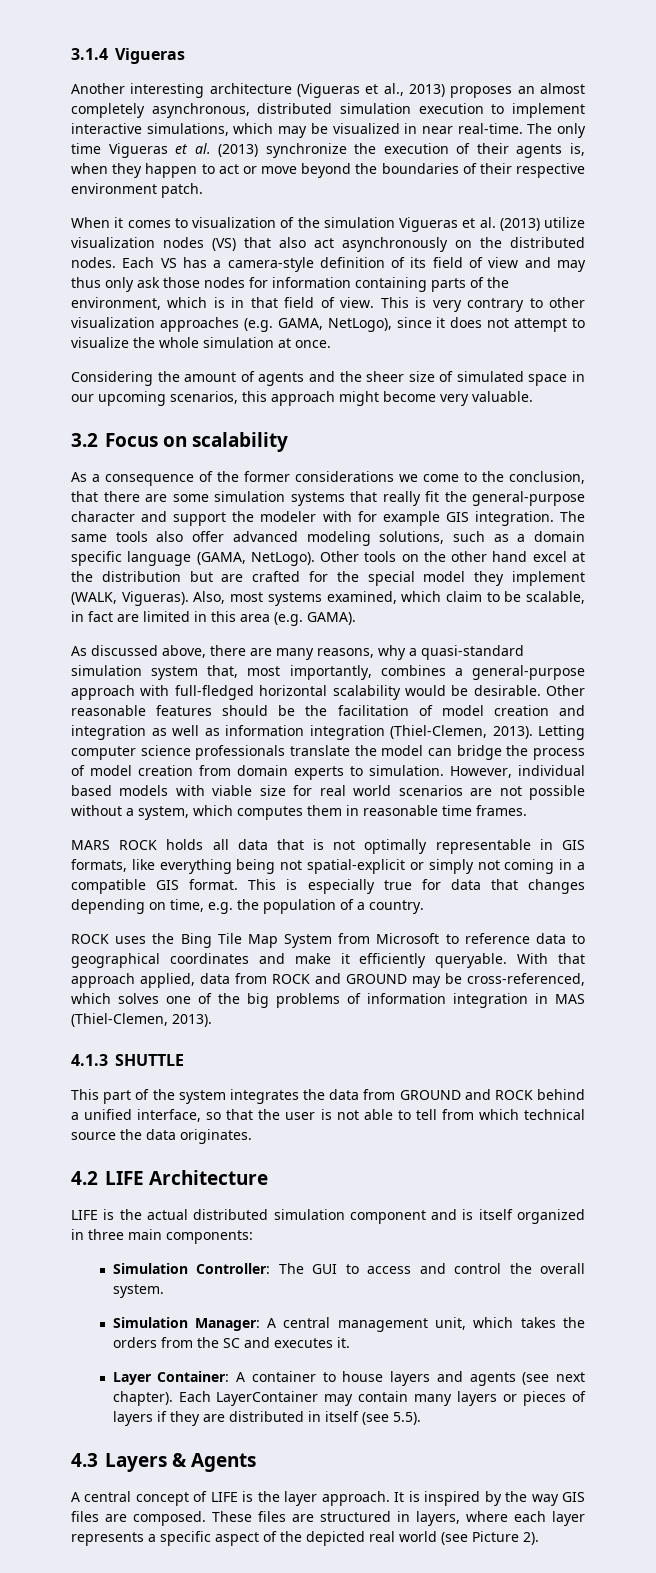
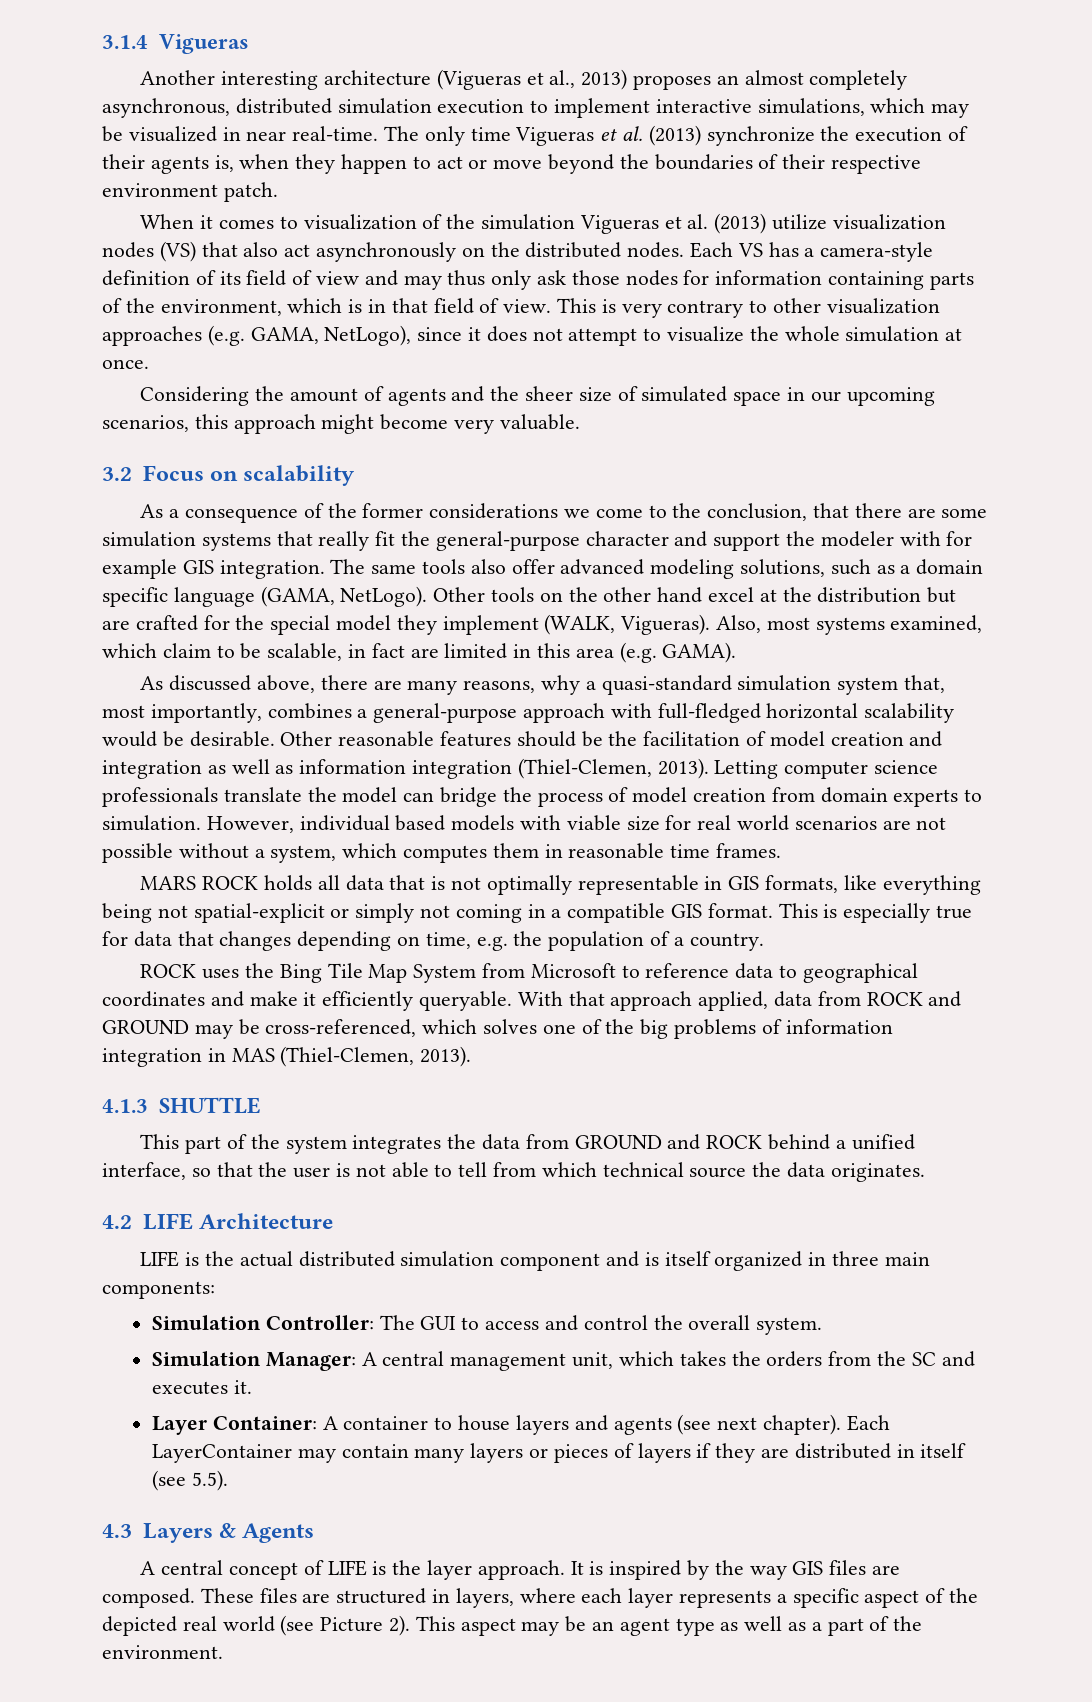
+ This aspect may be an agent type as well as a part of the environment.

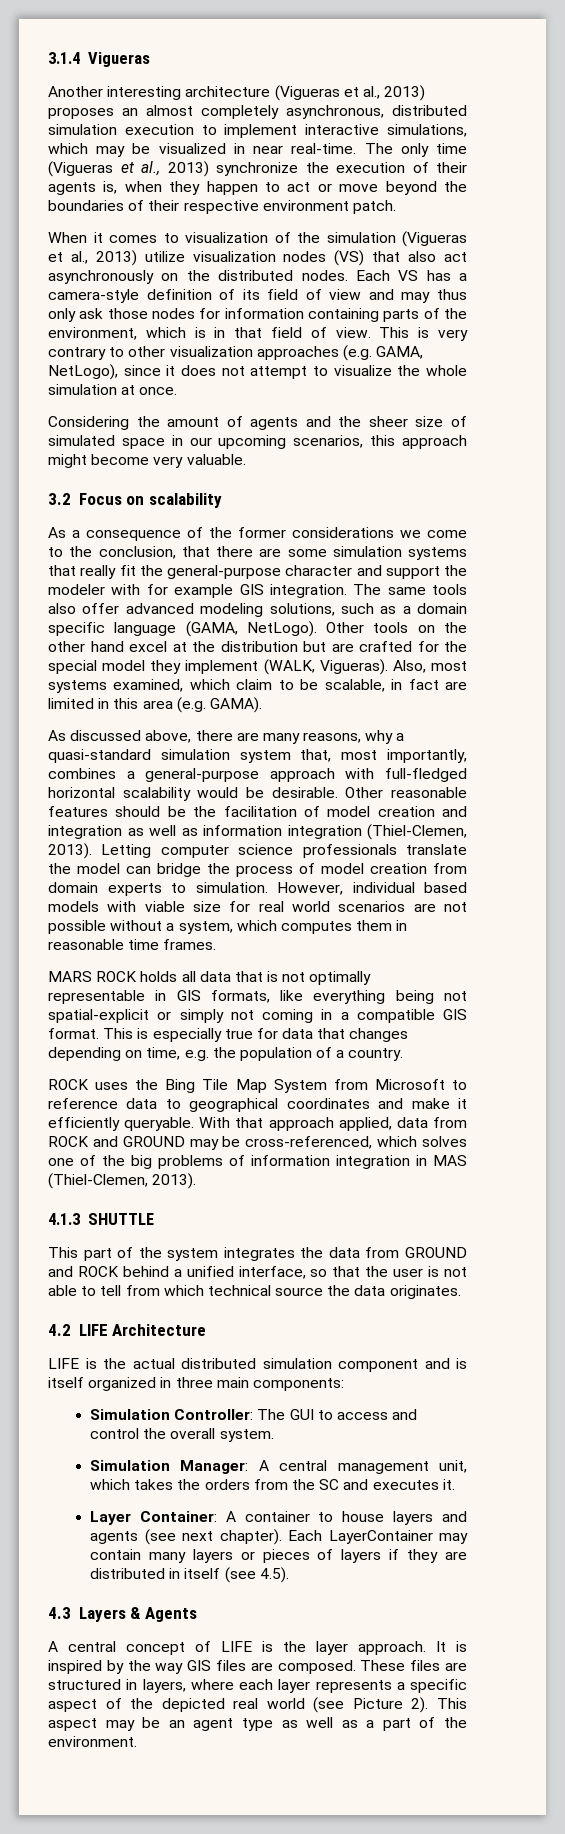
- The only time Vigueras et al. (2013) synchronize the execution of their agents is, when they happen to act or move beyond the boundaries of their respective environment patch.
+ The only time (Vigueras et al., 2013) synchronize the execution of their agents is, when they happen to act or move beyond the boundaries of their respective environment patch.
- When it comes to visualization of the simulation Vigueras et al. (2013) utilize visualization nodes (VS) that also act asynchronously on the distributed nodes.
+ When it comes to visualization of the simulation (Vigueras et al., 2013) utilize visualization nodes (VS) that also act asynchronously on the distributed nodes.
- Each LayerContainer may contain many layers or pieces of layers if they are distributed in itself (see 5.5).
+ Each LayerContainer may contain many layers or pieces of layers if they are distributed in itself (see 4.5).

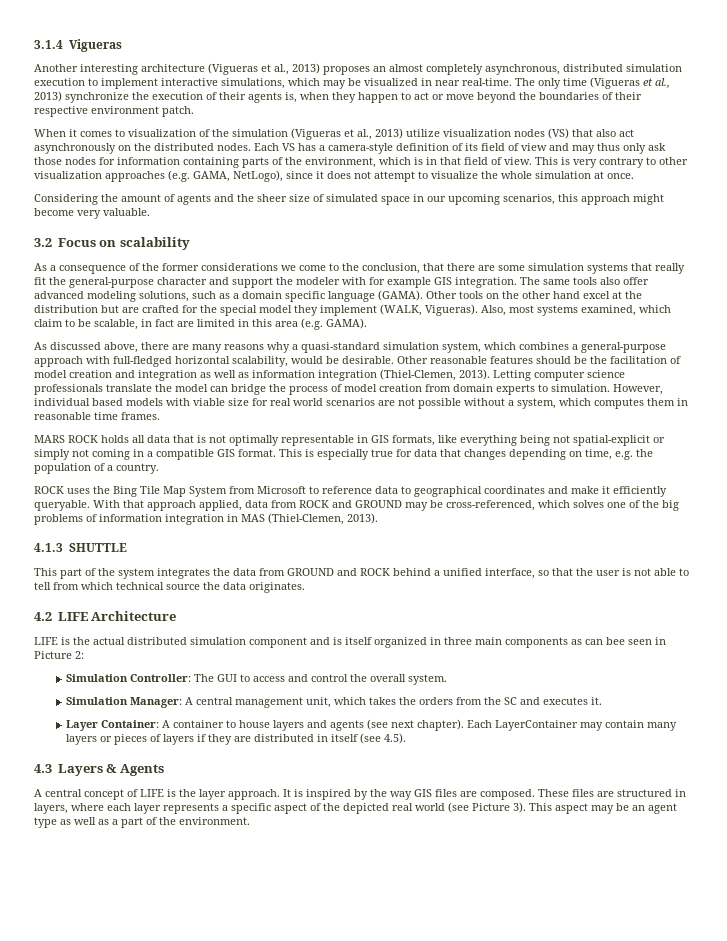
- The same tools also offer advanced modeling solutions, such as a domain specific language (GAMA, NetLogo).
+ The same tools also offer advanced modeling solutions, such as a domain specific language (GAMA).
- As discussed above, there are many reasons, why a quasi-standard simulation system that, most importantly, combines a general-purpose approach with full-fledged horizontal scalability would be desirable.
+ As discussed above, there are many reasons why a quasi-standard simulation system, which combines a general-purpose approach with full-fledged horizontal scalability, would be desirable.
- LIFE is the actual distributed simulation component and is itself organized in three main components:
+ LIFE is the actual distributed simulation component and is itself organized in three main components as can bee seen in Picture 2:
- These files are structured in layers, where each layer represents a specific aspect of the depicted real world (see Picture 2).
+ These files are structured in layers, where each layer represents a specific aspect of the depicted real world (see Picture 3).

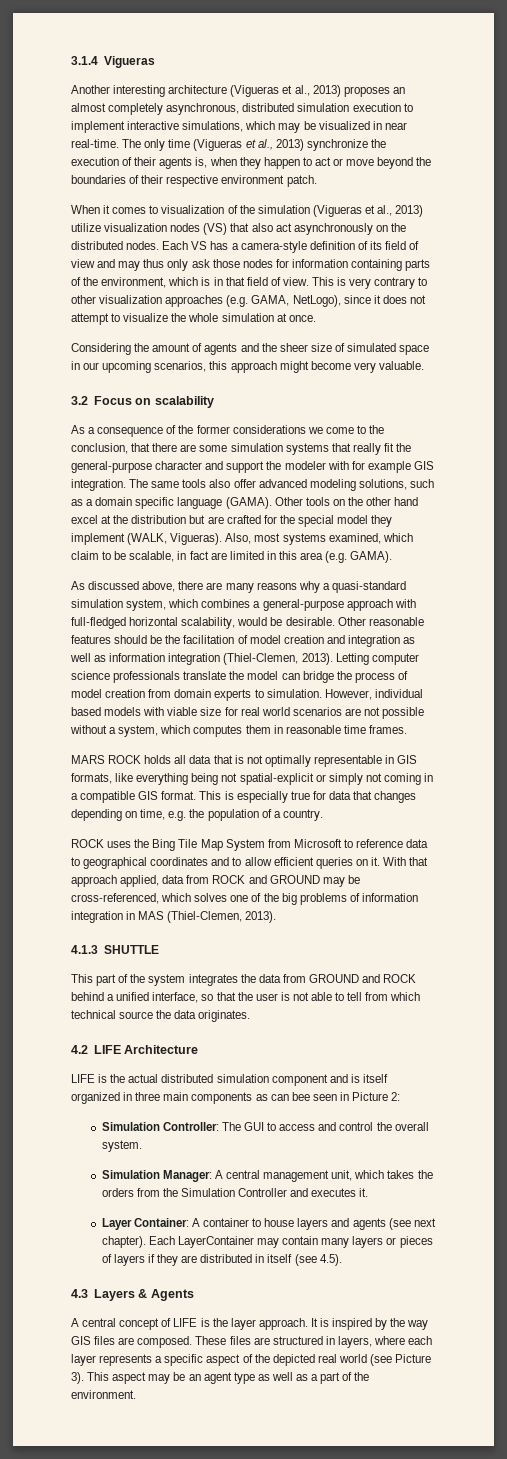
- ROCK uses the Bing Tile Map System from Microsoft to reference data to geographical coordinates and make it efficiently queryable.
+ ROCK uses the Bing Tile Map System from Microsoft to reference data to geographical coordinates and to allow efficient queries on it.
- Simulation Manager: A central management unit, which takes the orders from the SC and executes it.
+ Simulation Manager: A central management unit, which takes the orders from the Simulation Controller and executes it.

